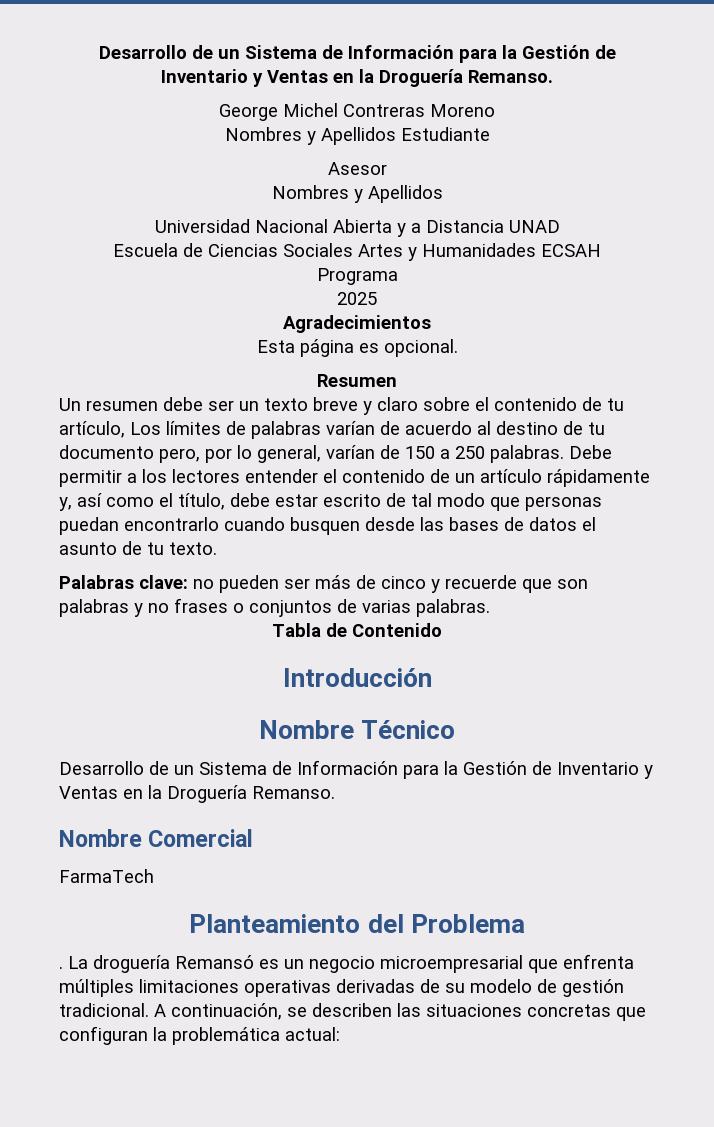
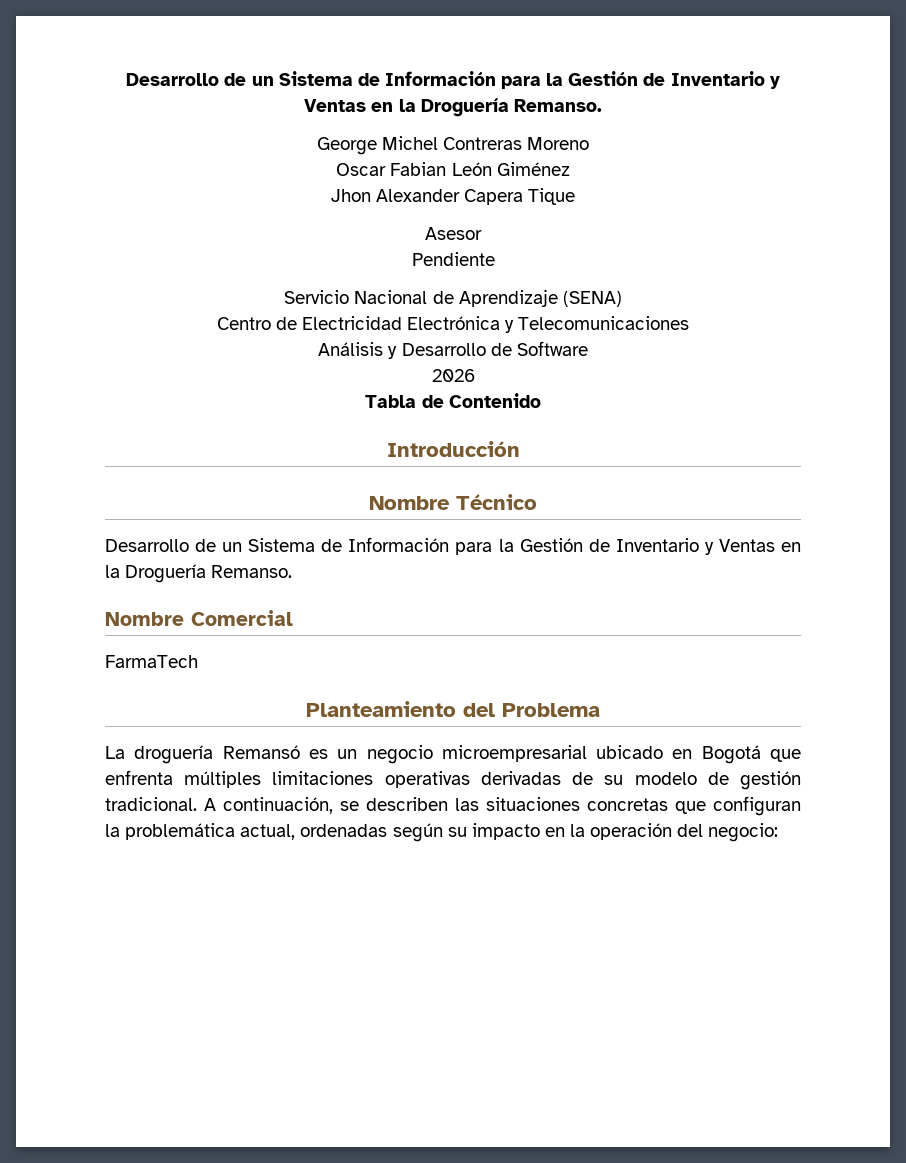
- Nombres y Apellidos Estudiante
+ Oscar Fabian León Giménez
+ Jhon Alexander Capera Tique
  Asesor
- Nombres y Apellidos
- Universidad Nacional Abierta y a Distancia UNAD
- Escuela de Ciencias Sociales Artes y Humanidades ECSAH
- Programa
- 2025
- Agradecimientos
- Esta página es opcional.
- Resumen
- Un resumen debe ser un texto breve y claro sobre el contenido de tu artículo, Los límites de palabras varían de acuerdo al destino de tu documento pero, por lo general, varían de 150 a 250 palabras. Debe permitir a los lectores entender el contenido de un artículo rápidamente y, así como el título, debe estar escrito de tal modo que personas puedan encontrarlo cuando busquen desde las bases de datos el asunto de tu texto.
- Palabras clave: no pueden ser más de cinco y recuerde que son palabras y no frases o conjuntos de varias palabras.
+ Pendiente
+ Servicio Nacional de Aprendizaje (SENA)
+ Centro de Electricidad Electrónica y Telecomunicaciones
+ Análisis y Desarrollo de Software
+ 2026
- . La droguería Remansó es un negocio microempresarial que enfrenta múltiples limitaciones operativas derivadas de su modelo de gestión tradicional.
+ La droguería Remansó es un negocio microempresarial ubicado en Bogotá que enfrenta múltiples limitaciones operativas derivadas de su modelo de gestión tradicional.
- A continuación, se describen las situaciones concretas que configuran la problemática actual:
+ A continuación, se describen las situaciones concretas que configuran la problemática actual, ordenadas según su impacto en la operación del negocio:

